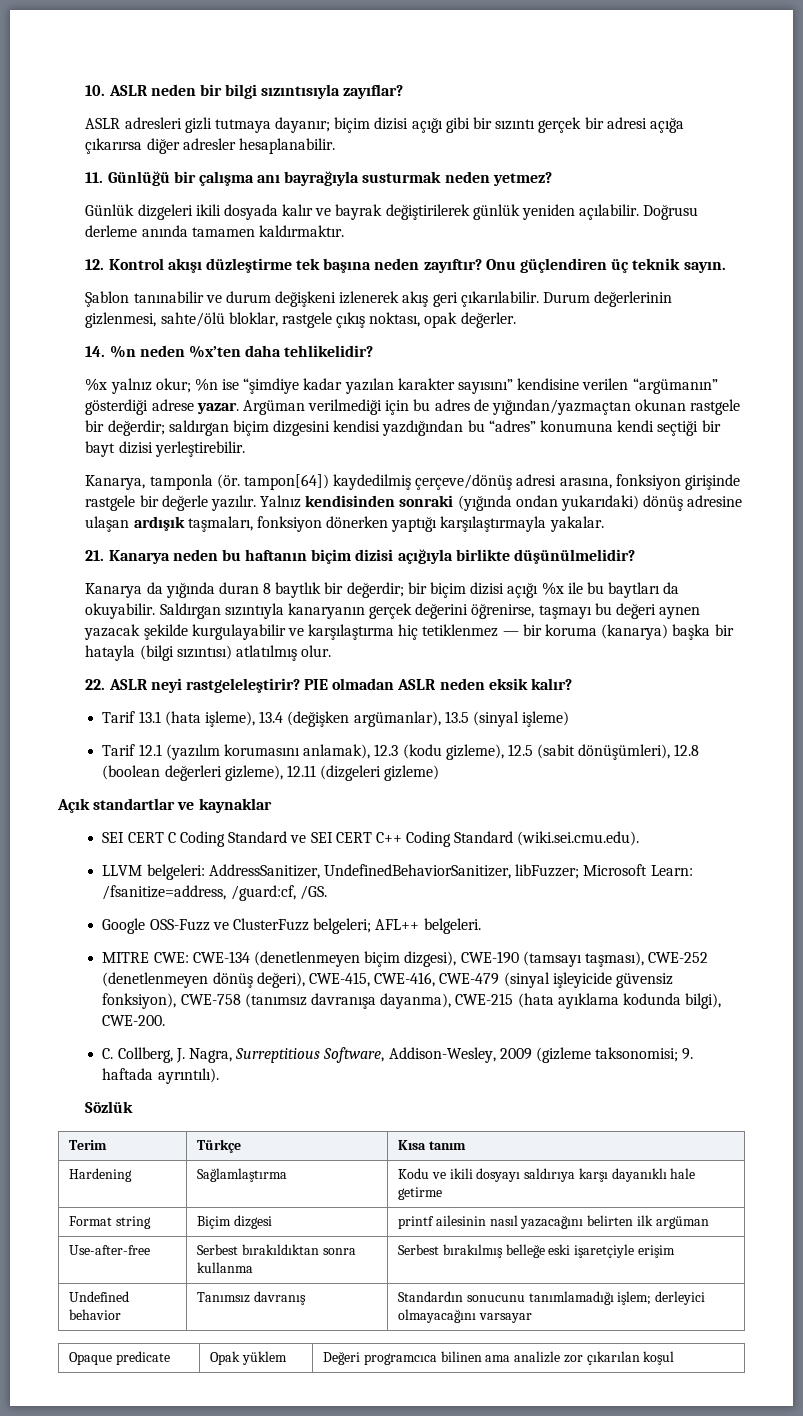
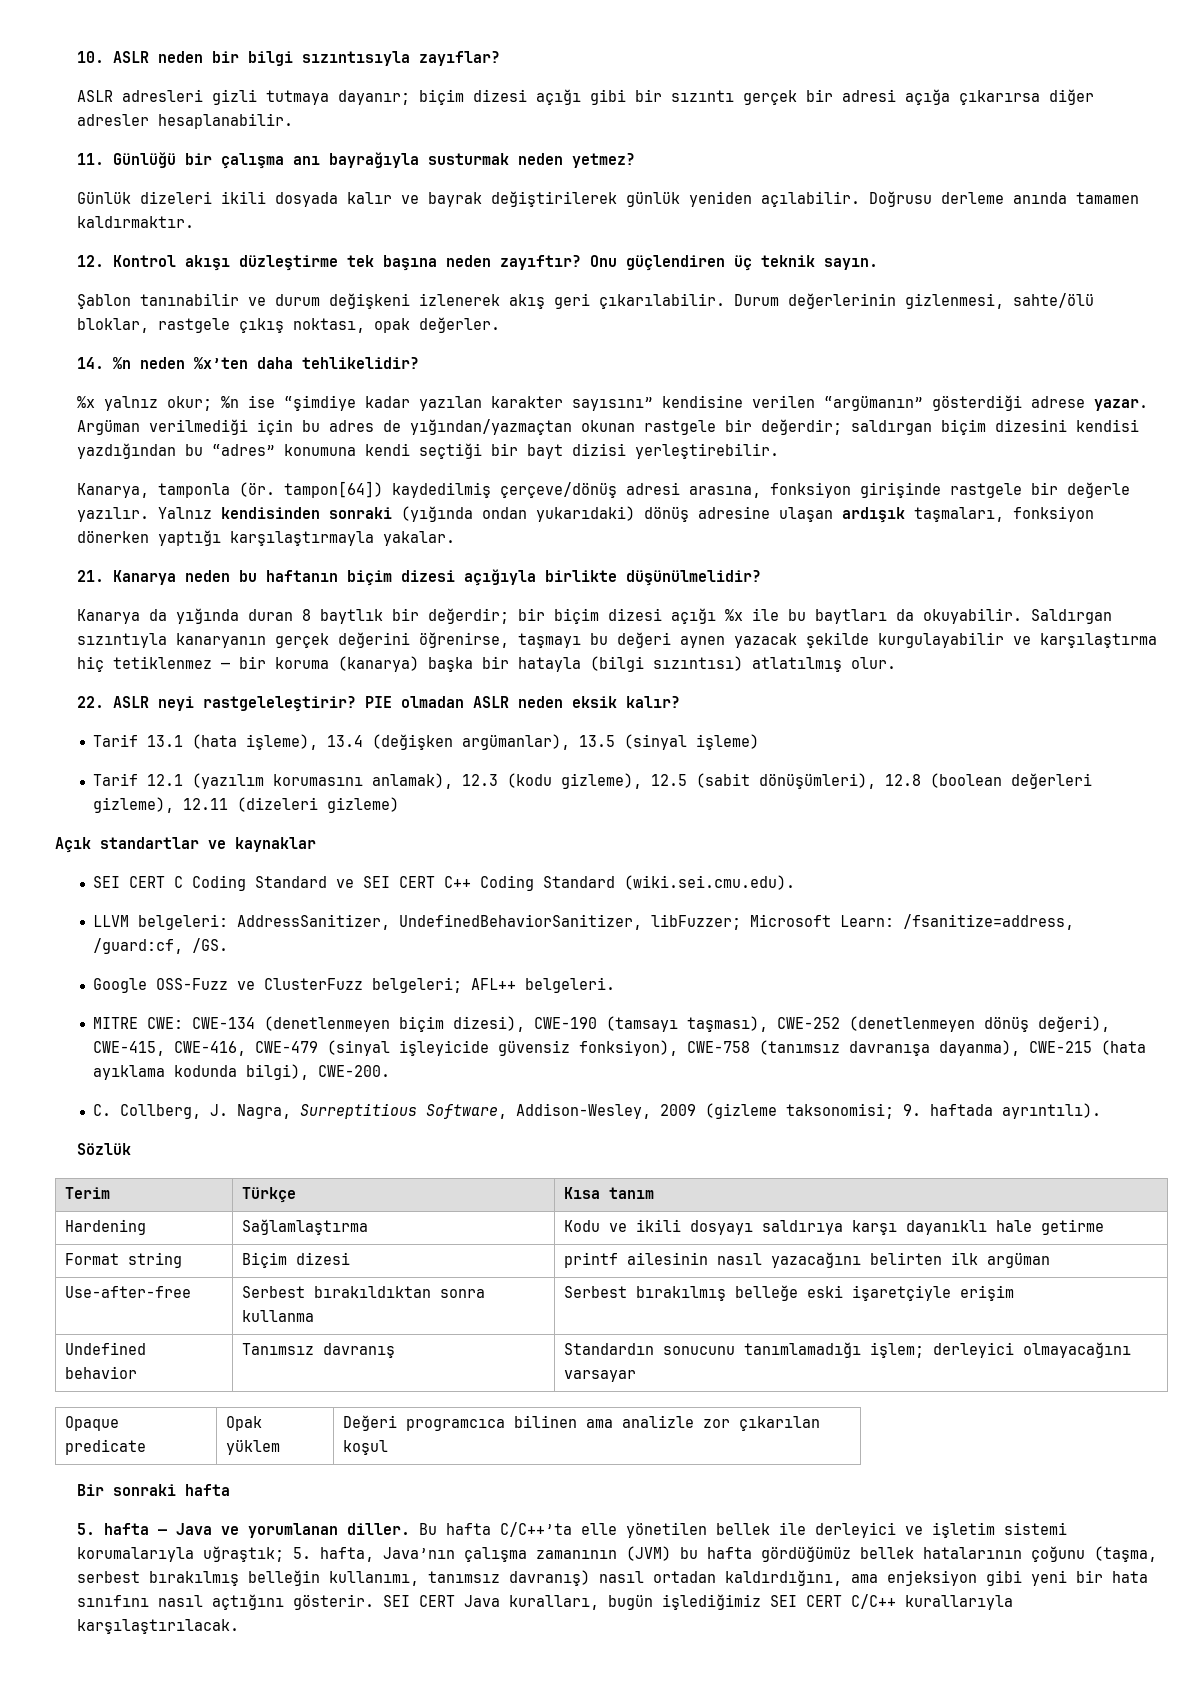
- ASLR adresleri gizli tutmaya dayanır; biçim dizisi açığı gibi bir sızıntı gerçek bir adresi açığa çıkarırsa diğer adresler hesaplanabilir.
+ ASLR adresleri gizli tutmaya dayanır; biçim dizesi açığı gibi bir sızıntı gerçek bir adresi açığa çıkarırsa diğer adresler hesaplanabilir.
- Günlük dizgeleri ikili dosyada kalır ve bayrak değiştirilerek günlük yeniden açılabilir.
+ Günlük dizeleri ikili dosyada kalır ve bayrak değiştirilerek günlük yeniden açılabilir.
- Argüman verilmediği için bu adres de yığından/yazmaçtan okunan rastgele bir değerdir; saldırgan biçim dizgesini kendisi yazdığından bu “adres” konumuna kendi seçtiği bir bayt dizisi yerleştirebilir.
+ Argüman verilmediği için bu adres de yığından/yazmaçtan okunan rastgele bir değerdir; saldırgan biçim dizesini kendisi yazdığından bu “adres” konumuna kendi seçtiği bir bayt dizisi yerleştirebilir.
- 21. Kanarya neden bu haftanın biçim dizisi açığıyla birlikte düşünülmelidir?
+ 21. Kanarya neden bu haftanın biçim dizesi açığıyla birlikte düşünülmelidir?
- Kanarya da yığında duran 8 baytlık bir değerdir; bir biçim dizisi açığı %x ile bu baytları da okuyabilir.
+ Kanarya da yığında duran 8 baytlık bir değerdir; bir biçim dizesi açığı %x ile bu baytları da okuyabilir.
- Tarif 12.1 (yazılım korumasını anlamak), 12.3 (kodu gizleme), 12.5 (sabit dönüşümleri), 12.8 (boolean değerleri gizleme), 12.11 (dizgeleri gizleme)
+ Tarif 12.1 (yazılım korumasını anlamak), 12.3 (kodu gizleme), 12.5 (sabit dönüşümleri), 12.8 (boolean değerleri gizleme), 12.11 (dizeleri gizleme)
- MITRE CWE: CWE-134 (denetlenmeyen biçim dizgesi), CWE-190 (tamsayı taşması), CWE-252 (denetlenmeyen dönüş değeri), CWE-415, CWE-416, CWE-479 (sinyal işleyicide güvensiz fonksiyon), CWE-758 (tanımsız davranışa dayanma), CWE-215 (hata ayıklama kodunda bilgi), CWE-200.
+ MITRE CWE: CWE-134 (denetlenmeyen biçim dizesi), CWE-190 (tamsayı taşması), CWE-252 (denetlenmeyen dönüş değeri), CWE-415, CWE-416, CWE-479 (sinyal işleyicide güvensiz fonksiyon), CWE-758 (tanımsız davranışa dayanma), CWE-215 (hata ayıklama kodunda bilgi), CWE-200.
- Format string | Biçim dizgesi | printf ailesinin nasıl yazacağını belirten ilk argüman
+ Format string | Biçim dizesi | printf ailesinin nasıl yazacağını belirten ilk argüman
+ Bir sonraki hafta
+ 5. hafta — Java ve yorumlanan diller. Bu hafta C/C++’ta elle yönetilen bellek ile derleyici ve işletim sistemi korumalarıyla uğraştık; 5. hafta, Java’nın çalışma zamanının (JVM) bu hafta gördüğümüz bellek hatalarının çoğunu (taşma, serbest bırakılmış belleğin kullanımı, tanımsız davranış) nasıl ortadan kaldırdığını, ama enjeksiyon gibi yeni bir hata sınıfını nasıl açtığını gösterir. SEI CERT Java kuralları, bugün işlediğimiz SEI CERT C/C++ kurallarıyla karşılaştırılacak.

